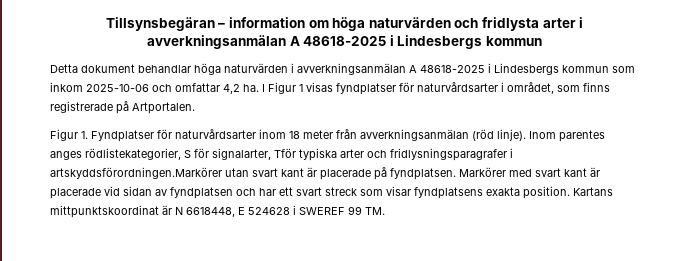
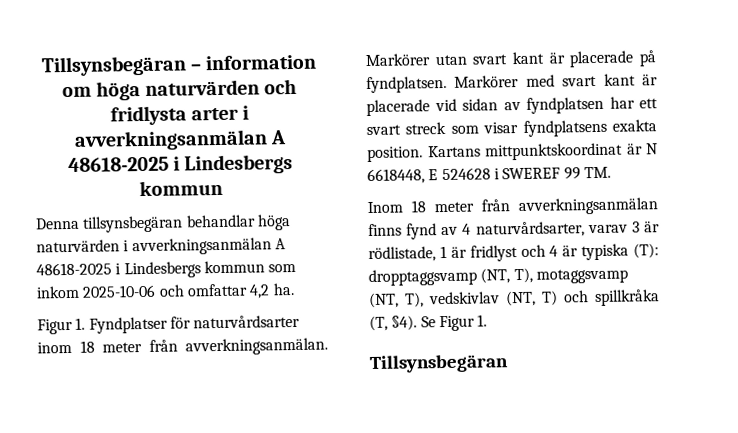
- Detta dokument behandlar höga naturvärden i avverkningsanmälan A 48618-2025 i Lindesbergs kommun som inkom 2025-10-06 och omfattar 4,2 ha. I Figur 1 visas fyndplatser för naturvårdsarter i området, som finns registrerade på Artportalen.
+ Denna tillsynsbegäran behandlar höga naturvärden i avverkningsanmälan A 48618-2025 i Lindesbergs kommun som inkom 2025-10-06 och omfattar 4,2 ha.
- Figur 1. Fyndplatser för naturvårdsarter inom 18 meter från avverkningsanmälan (röd linje). Inom parentes anges rödlistekategorier, S för signalarter, Tför typiska arter och fridlysningsparagrafer i artskyddsförordningen.Markörer utan svart kant är placerade på fyndplatsen.
+ Figur 1. Fyndplatser för naturvårdsarter inom 18 meter från avverkningsanmälan. Markörer utan svart kant är placerade på fyndplatsen.
- Markörer med svart kant är placerade vid sidan av fyndplatsen och har ett svart streck som visar fyndplatsens exakta position.
+ Markörer med svart kant är placerade vid sidan av fyndplatsen har ett svart streck som visar fyndplatsens exakta position.
+ Inom 18 meter från avverkningsanmälan finns fynd av 4 naturvårdsarter, varav 3 är rödlistade, 1 är fridlyst och 4 är typiska (T): dropptaggsvamp (NT, T), motaggsvamp (NT, T), vedskivlav (NT, T) och spillkråka (T, §4). Se Figur 1.
+ Tillsynsbegäran

